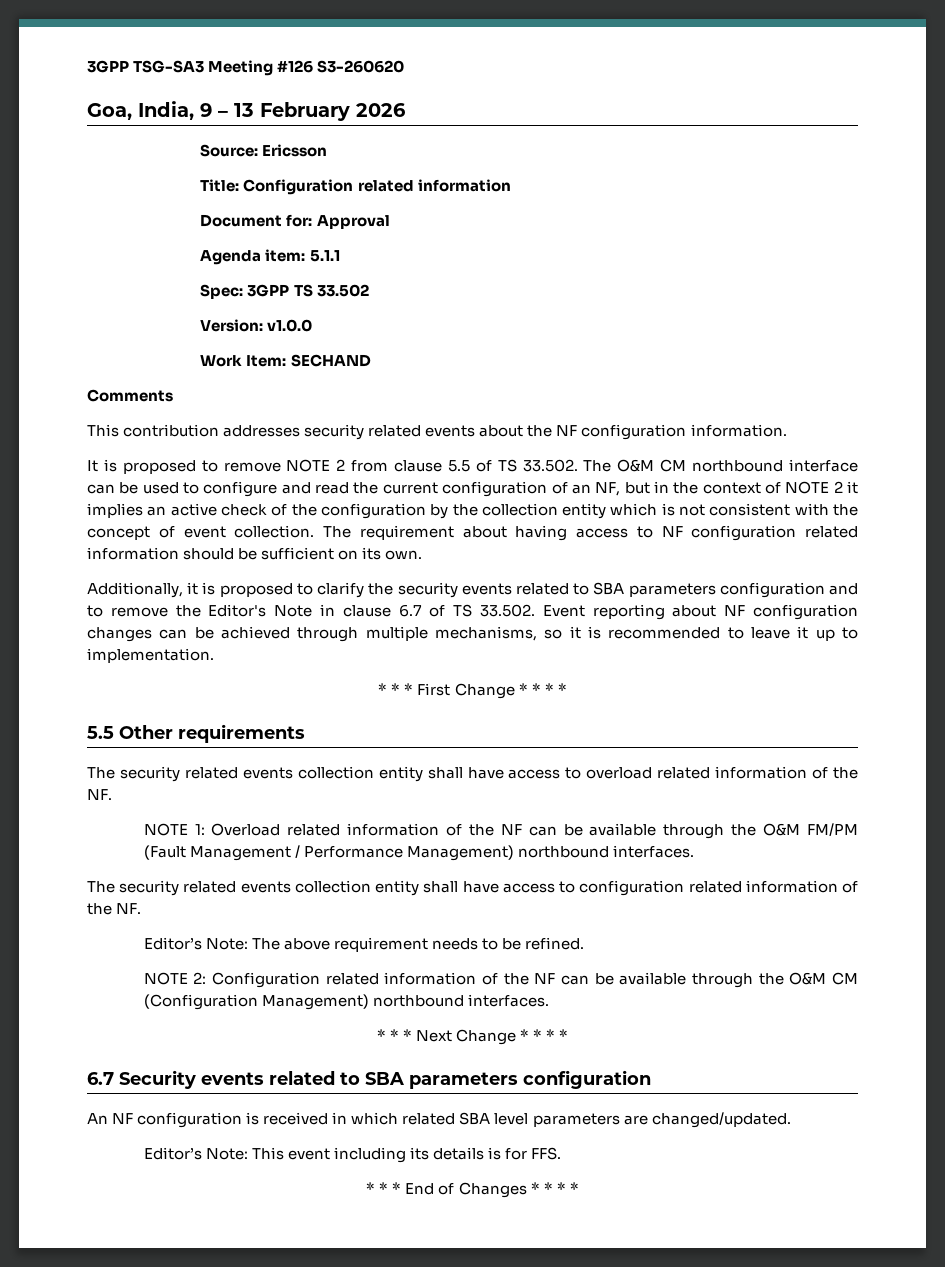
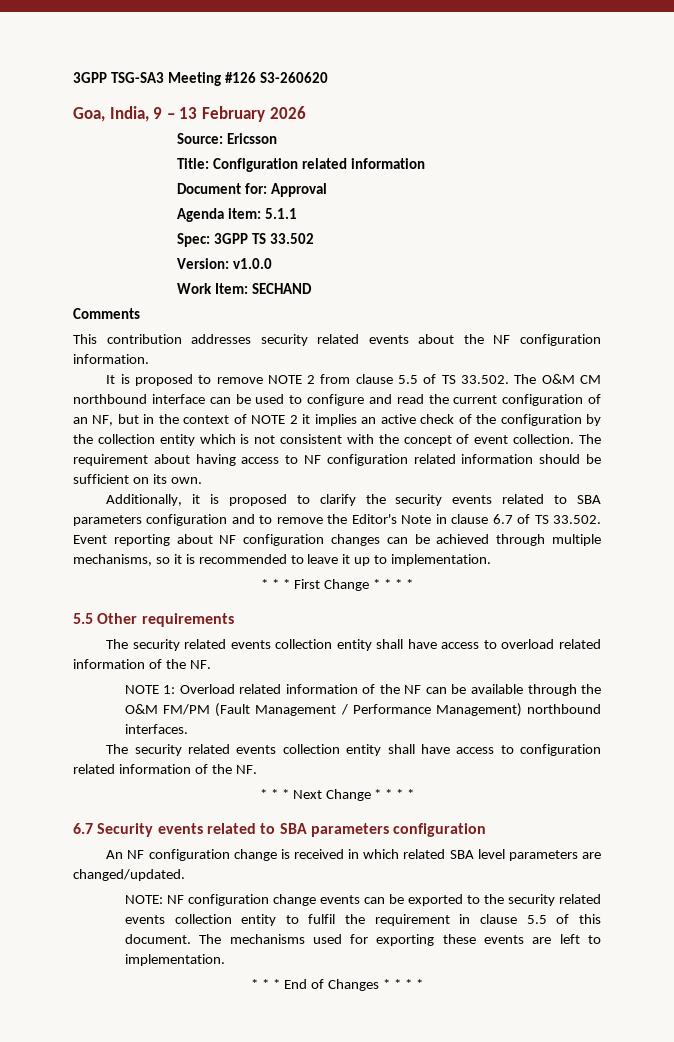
- Editor’s Note: The above requirement needs to be refined.
- NOTE 2: Configuration related information of the NF can be available through the O&M CM (Configuration Management) northbound interfaces.
- An NF configuration is received in which related SBA level parameters are changed/updated.
+ An NF configuration change is received in which related SBA level parameters are changed/updated.
- Editor’s Note: This event including its details is for FFS.
+ NOTE: NF configuration change events can be exported to the security related events collection entity to fulfil the requirement in clause 5.5 of this document. The mechanisms used for exporting these events are left to implementation.

